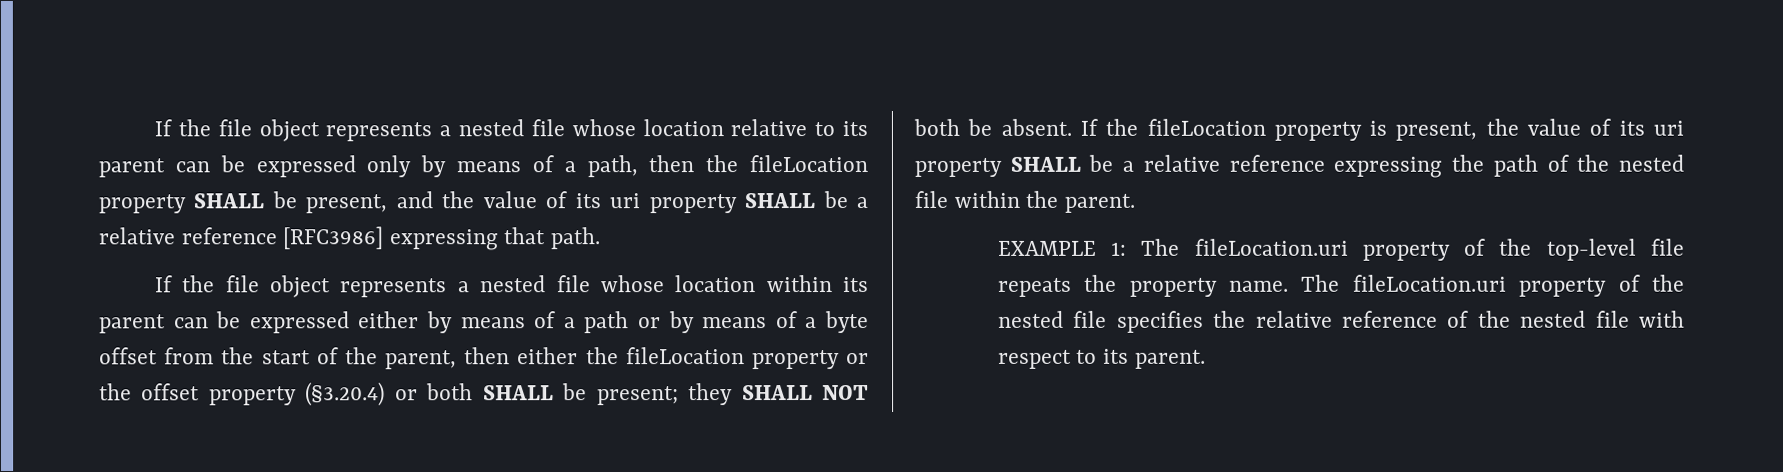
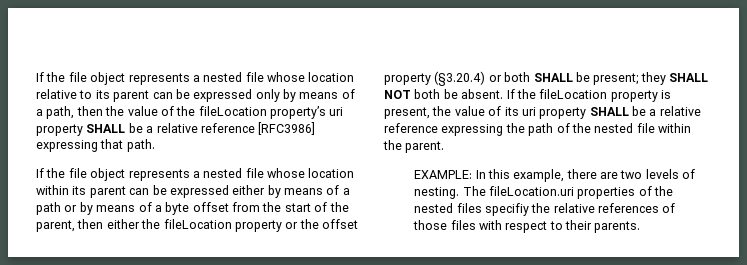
- If the file object represents a nested file whose location relative to its parent can be expressed only by means of a path, then the fileLocation property SHALL be present, and the value of its uri property SHALL be a relative reference [RFC3986] expressing that path.
+ If the file object represents a nested file whose location relative to its parent can be expressed only by means of a path, then the value of the fileLocation property’s uri property SHALL be a relative reference [RFC3986] expressing that path.
- EXAMPLE 1: The fileLocation.uri property of the top-level file repeats the property name. The fileLocation.uri property of the nested file specifies the relative reference of the nested file with respect to its parent.
+ EXAMPLE: In this example, there are two levels of nesting. The fileLocation.uri properties of the nested files specifiy the relative references of those files with respect to their parents.

